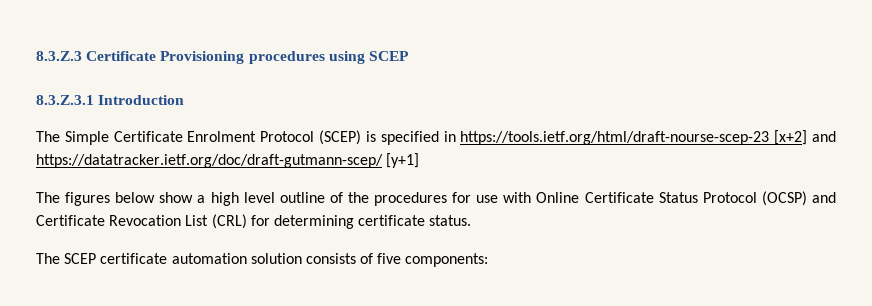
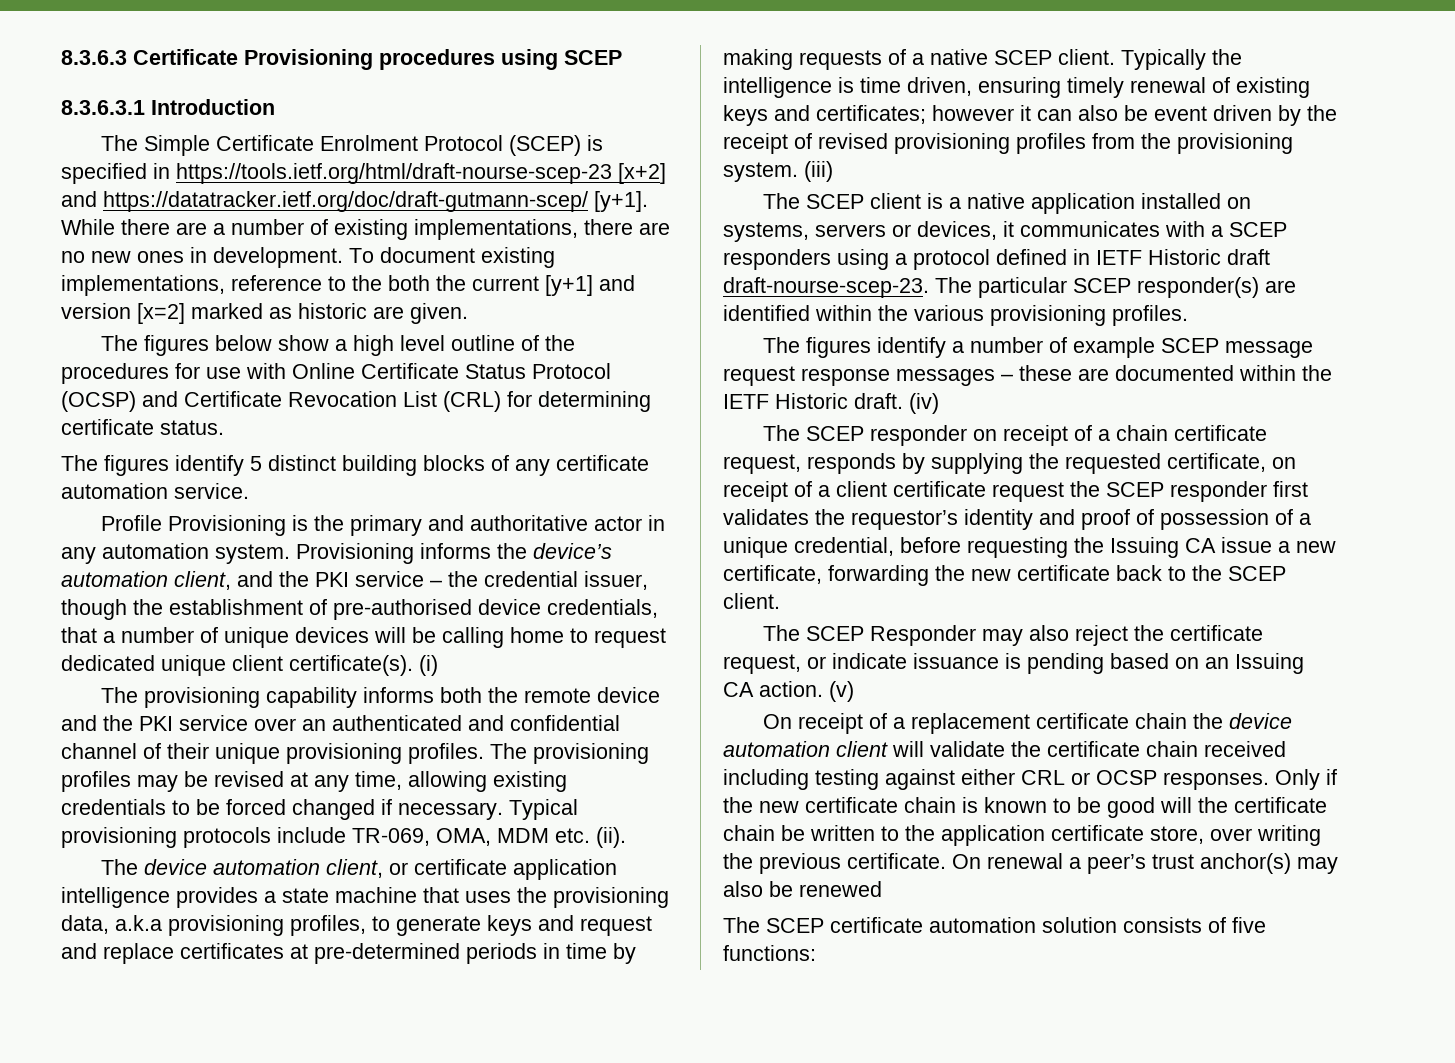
- 8.3.Z.3 Certificate Provisioning procedures using SCEP
+ 8.3.6.3 Certificate Provisioning procedures using SCEP
- 8.3.Z.3.1 Introduction
+ 8.3.6.3.1 Introduction
- The Simple Certificate Enrolment Protocol (SCEP) is specified in https://tools.ietf.org/html/draft-nourse-scep-23 [x+2] and https://datatracker.ietf.org/doc/draft-gutmann-scep/ [y+1]
+ The Simple Certificate Enrolment Protocol (SCEP) is specified in https://tools.ietf.org/html/draft-nourse-scep-23 [x+2] and https://datatracker.ietf.org/doc/draft-gutmann-scep/ [y+1]. While there are a number of existing implementations, there are no new ones in development. To document existing implementations, reference to the both the current [y+1] and version [x=2] marked as historic are given.
+ The figures identify 5 distinct building blocks of any certificate automation service.
+ Profile Provisioning is the primary and authoritative actor in any automation system. Provisioning informs the device’s automation client, and the PKI service – the credential issuer, though the establishment of pre-authorised device credentials, that a number of unique devices will be calling home to request dedicated unique client certificate(s). (i)
+ The provisioning capability informs both the remote device and the PKI service over an authenticated and confidential channel of their unique provisioning profiles. The provisioning profiles may be revised at any time, allowing existing credentials to be forced changed if necessary. Typical provisioning protocols include TR-069, OMA, MDM etc. (ii).
+ The device automation client, or certificate application intelligence provides a state machine that uses the provisioning data, a.k.a provisioning profiles, to generate keys and request and replace certificates at pre-determined periods in time by making requests of a native SCEP client. Typically the intelligence is time driven, ensuring timely renewal of existing keys and certificates; however it can also be event driven by the receipt of revised provisioning profiles from the provisioning system. (iii)
+ The SCEP client is a native application installed on systems, servers or devices, it communicates with a SCEP responders using a protocol defined in IETF Historic draft draft-nourse-scep-23. The particular SCEP responder(s) are identified within the various provisioning profiles.
+ The figures identify a number of example SCEP message request response messages – these are documented within the IETF Historic draft. (iv)
+ The SCEP responder on receipt of a chain certificate request, responds by supplying the requested certificate, on receipt of a client certificate request the SCEP responder first validates the requestor’s identity and proof of possession of a unique credential, before requesting the Issuing CA issue a new certificate, forwarding the new certificate back to the SCEP client.
+ The SCEP Responder may also reject the certificate request, or indicate issuance is pending based on an Issuing CA action. (v)
+ On receipt of a replacement certificate chain the device automation client will validate the certificate chain received including testing against either CRL or OCSP responses. Only if the new certificate chain is known to be good will the certificate chain be written to the application certificate store, over writing the previous certificate. On renewal a peer’s trust anchor(s) may also be renewed
- The SCEP certificate automation solution consists of five components:
+ The SCEP certificate automation solution consists of five functions:

